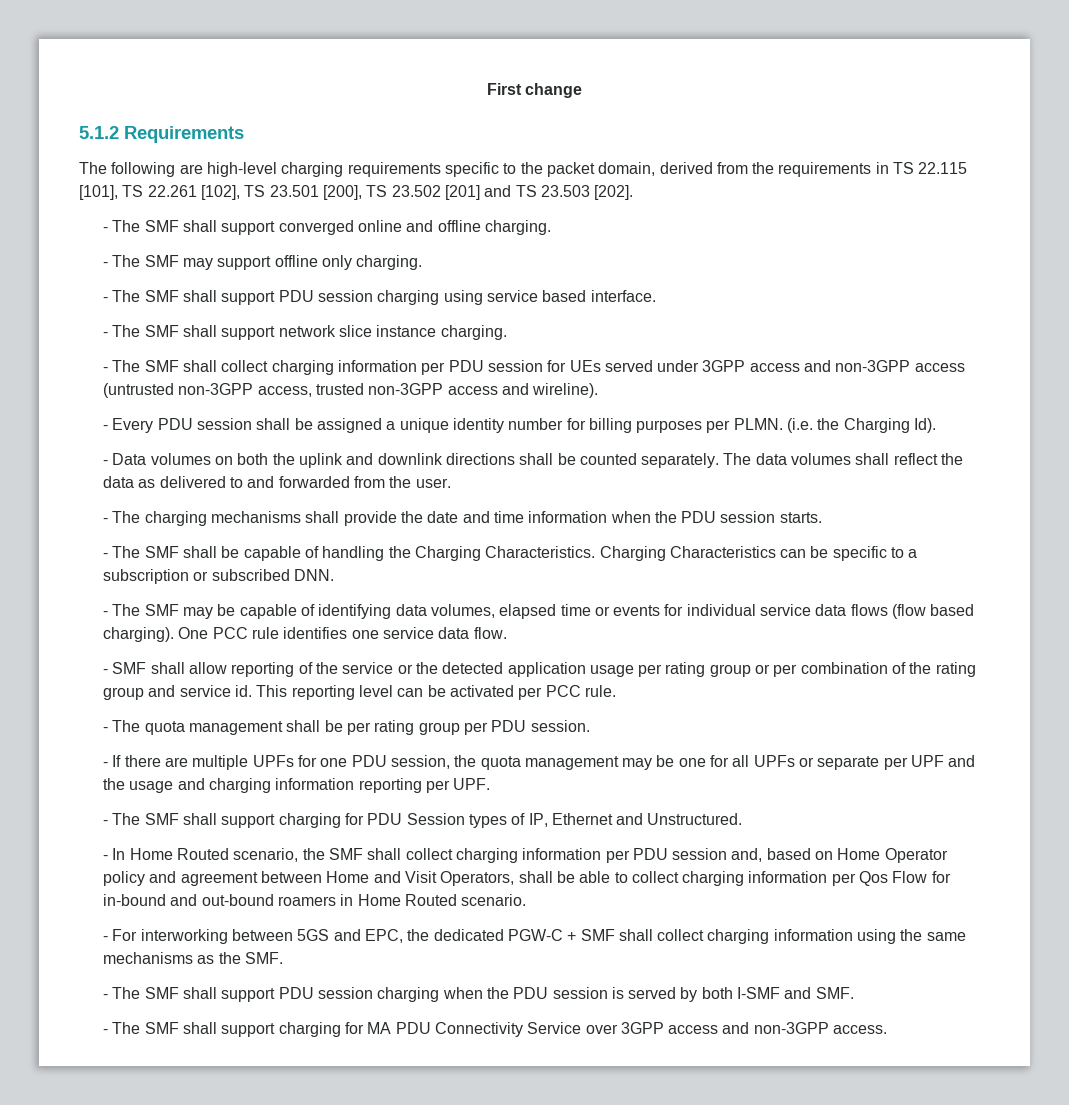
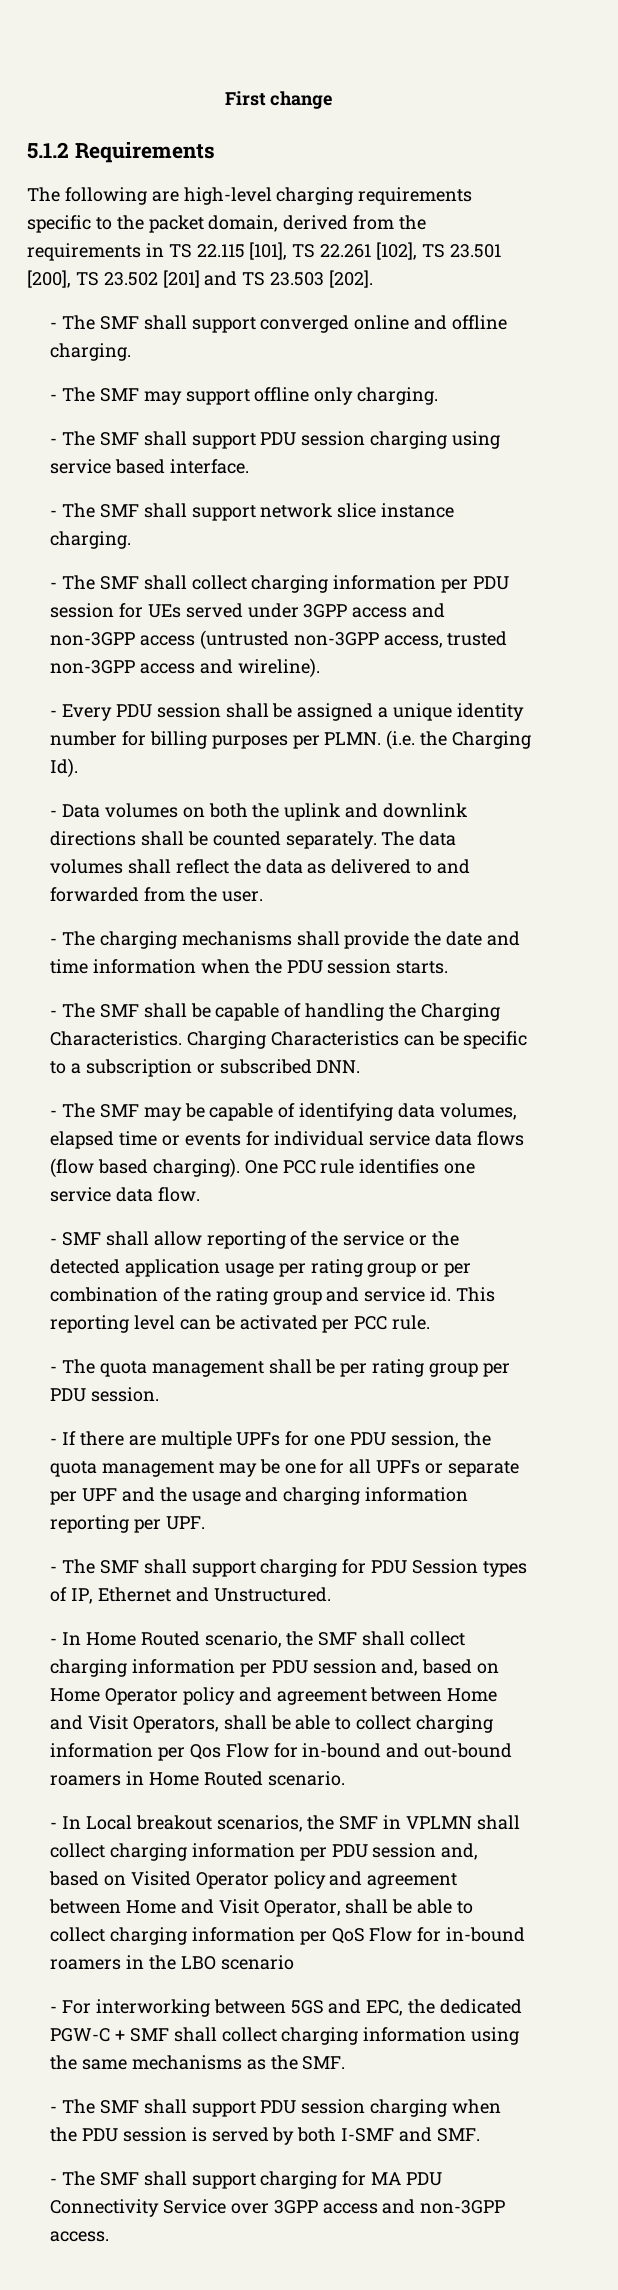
+ - In Local breakout scenarios, the SMF in VPLMN shall collect charging information per PDU session and, based on Visited Operator policy and agreement between Home and Visit Operator, shall be able to collect charging information per QoS Flow for in-bound roamers in the LBO scenario

